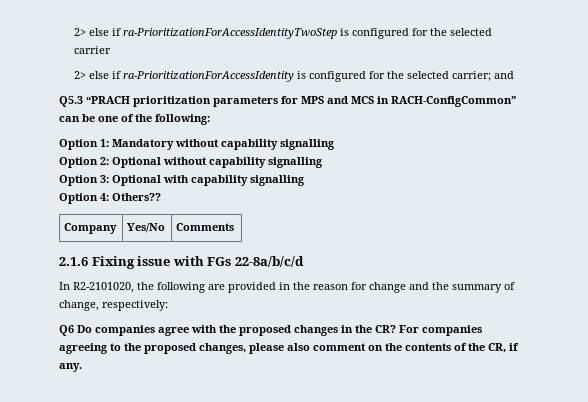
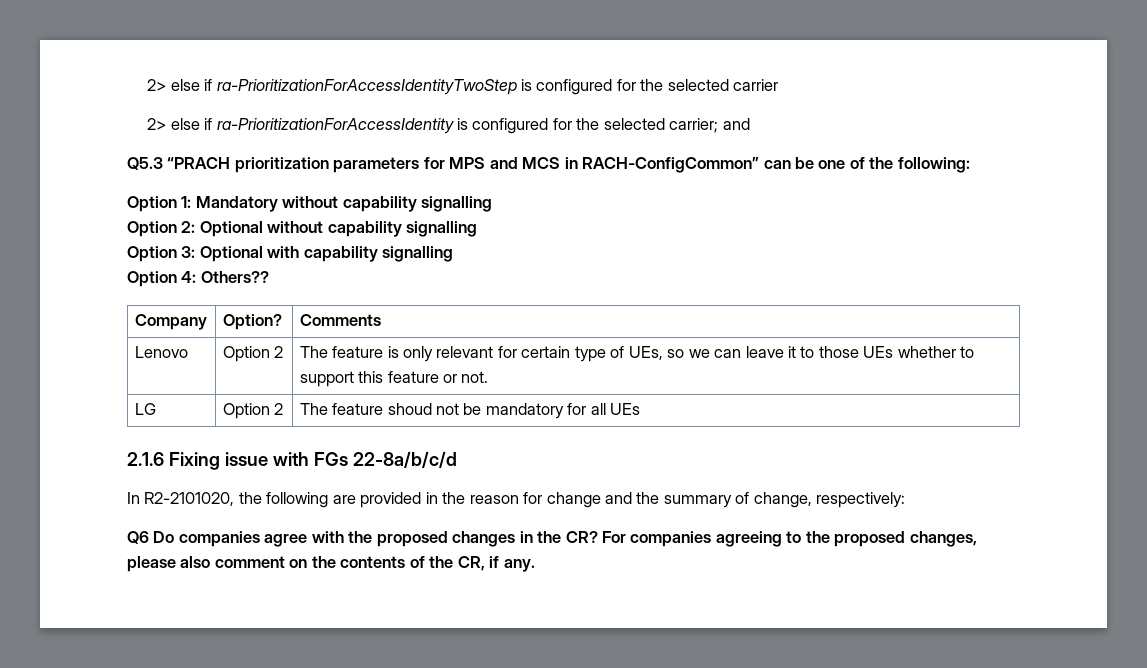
- Company | Yes/No | Comments
+ Company | Option? | Comments
+ Lenovo | Option 2 | The feature is only relevant for certain type of UEs, so we can leave it to those UEs whether to support this feature or not.
+ LG | Option 2 | The feature shoud not be mandatory for all UEs

